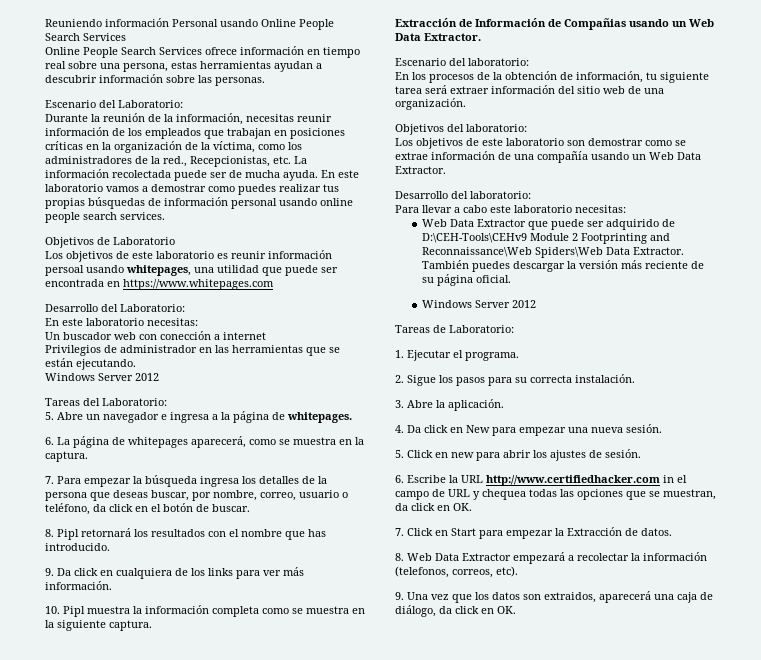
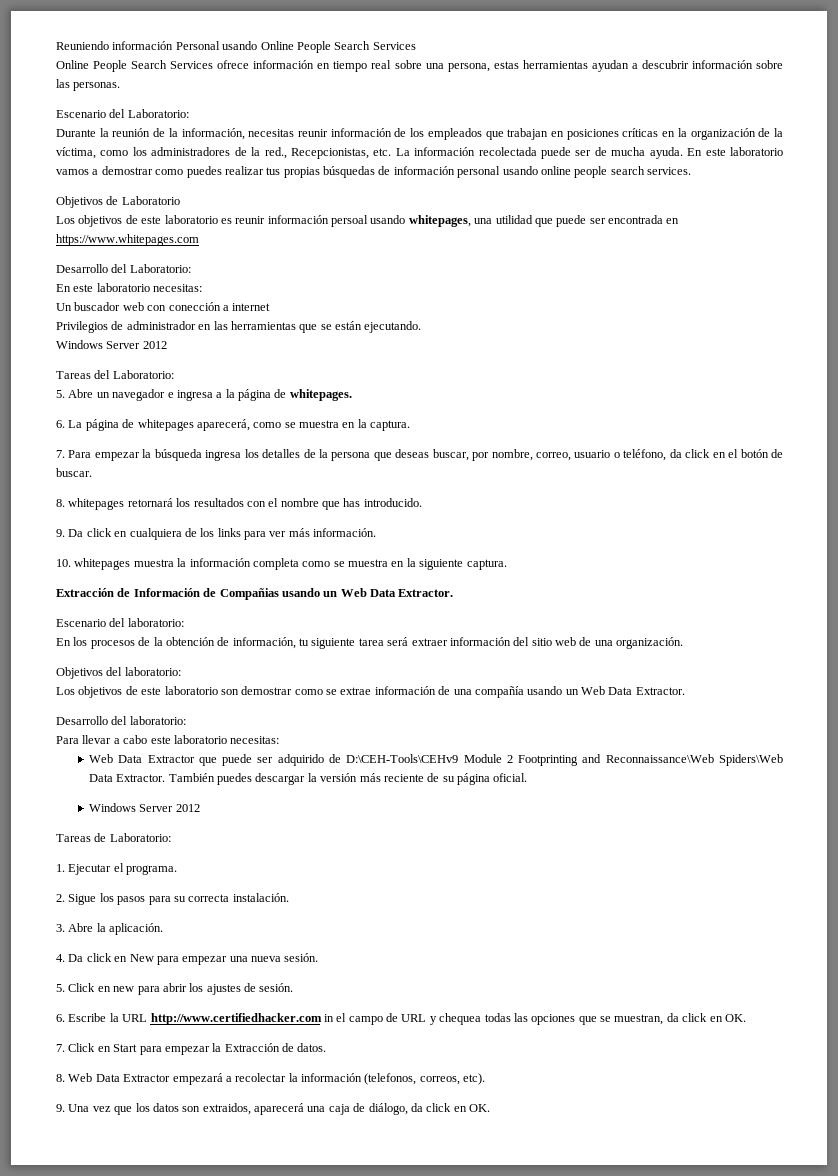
- 8. Pipl retornará los resultados con el nombre que has introducido.
+ 8. whitepages retornará los resultados con el nombre que has introducido.
- 10. Pipl muestra la información completa como se muestra en la siguiente captura.
+ 10. whitepages muestra la información completa como se muestra en la siguiente captura.

